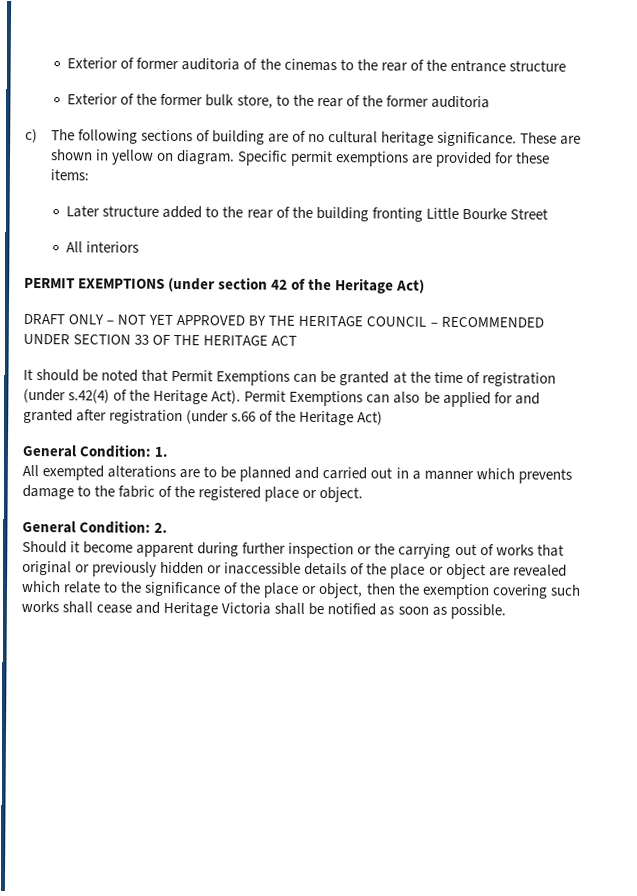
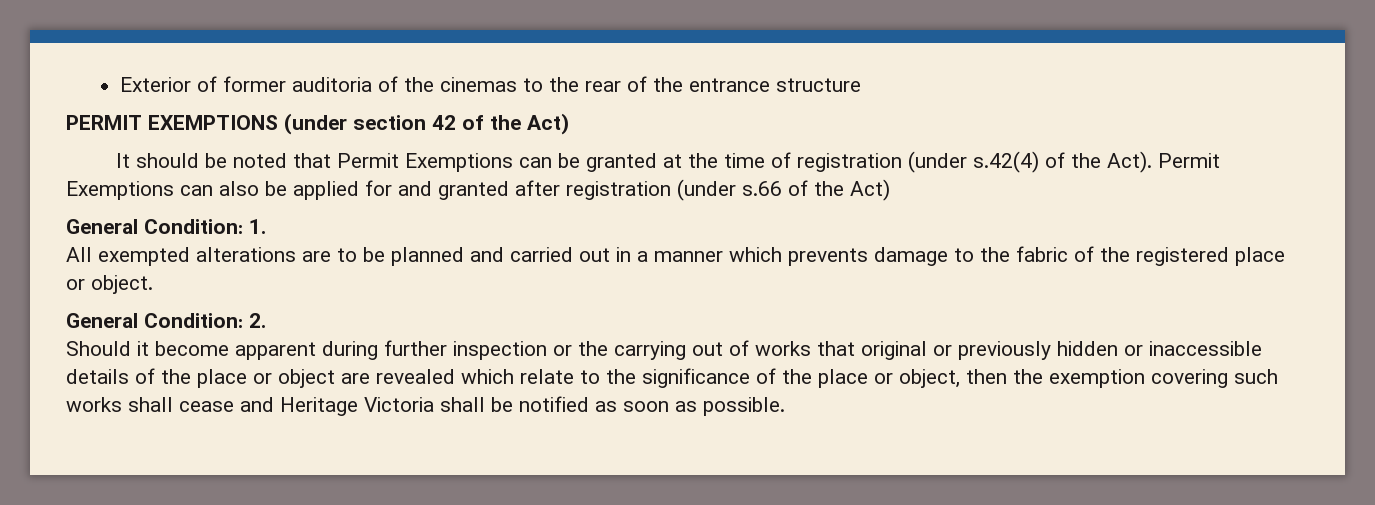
- Exterior of the former bulk store, to the rear of the former auditoria
- c) The following sections of building are of no cultural heritage significance. These are shown in yellow on diagram. Specific permit exemptions are provided for these items:
- Later structure added to the rear of the building fronting Little Bourke Street
- All interiors
- PERMIT EXEMPTIONS (under section 42 of the Heritage Act)
- DRAFT ONLY – NOT YET APPROVED BY THE HERITAGE COUNCIL – RECOMMENDED UNDER SECTION 33 OF THE HERITAGE ACT
+ PERMIT EXEMPTIONS (under section 42 of the Act)
- It should be noted that Permit Exemptions can be granted at the time of registration (under s.42(4) of the Heritage Act).
+ It should be noted that Permit Exemptions can be granted at the time of registration (under s.42(4) of the Act).
- Permit Exemptions can also be applied for and granted after registration (under s.66 of the Heritage Act)
+ Permit Exemptions can also be applied for and granted after registration (under s.66 of the Act)

